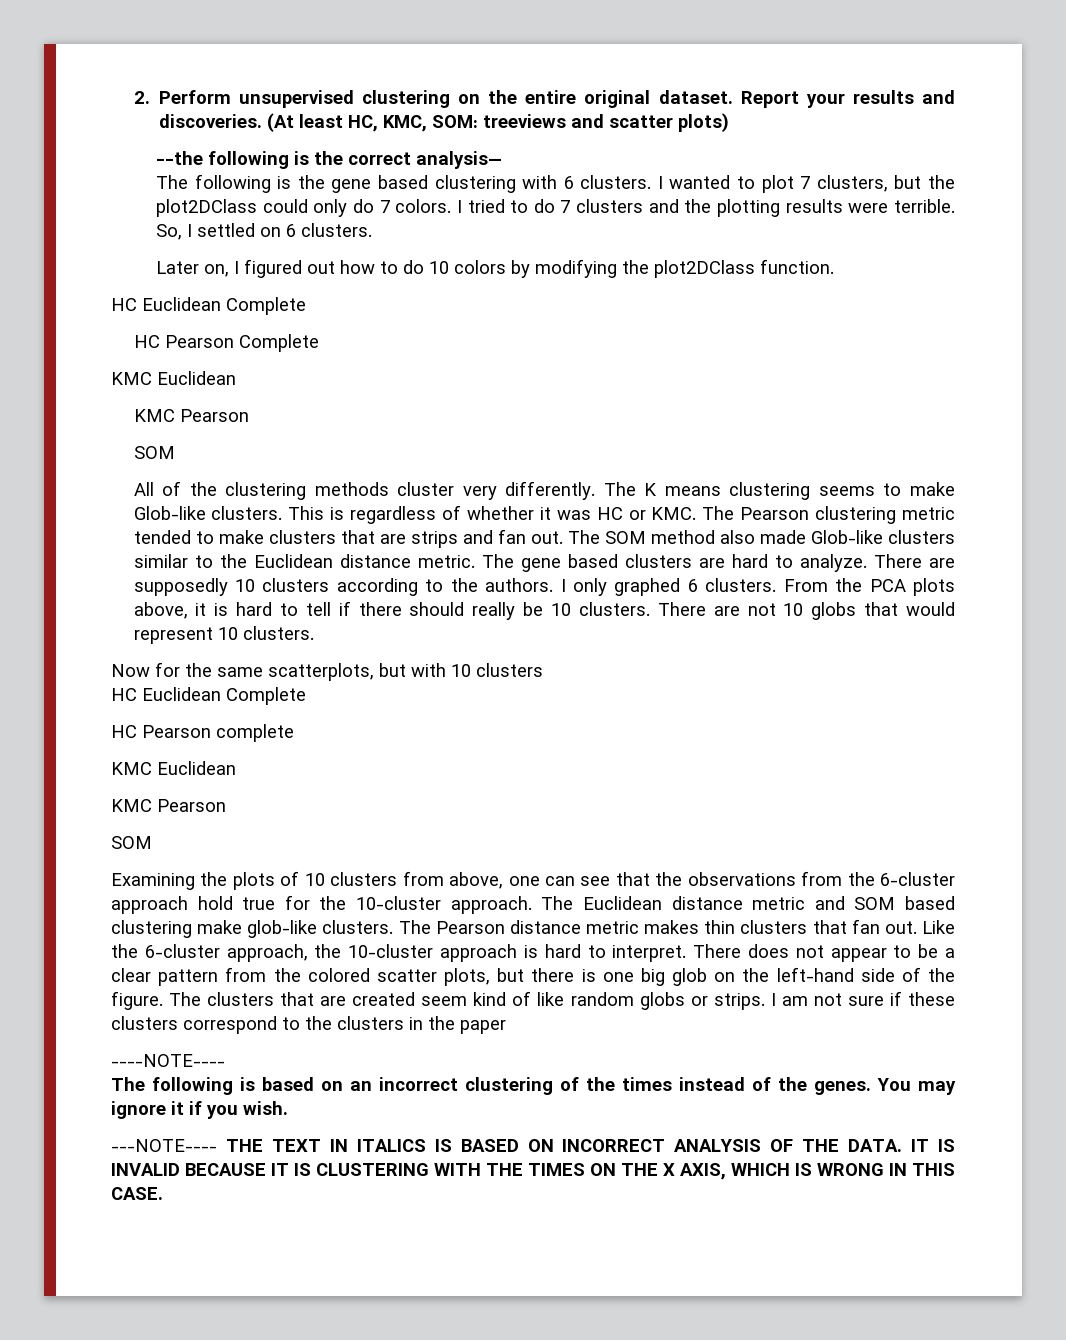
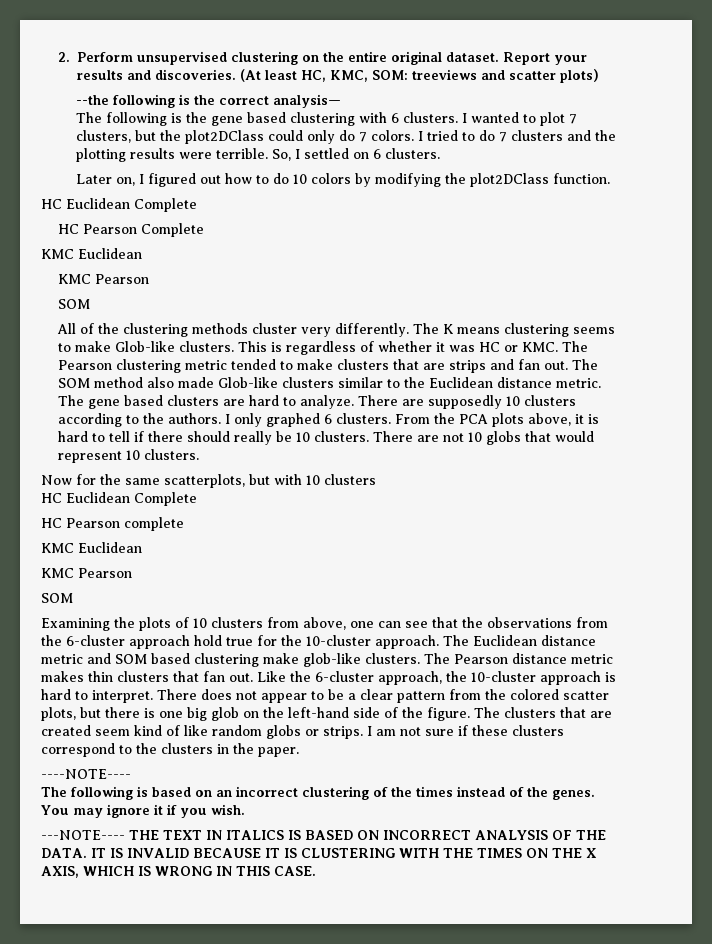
- I am not sure if these clusters correspond to the clusters in the paper
+ I am not sure if these clusters correspond to the clusters in the paper.

